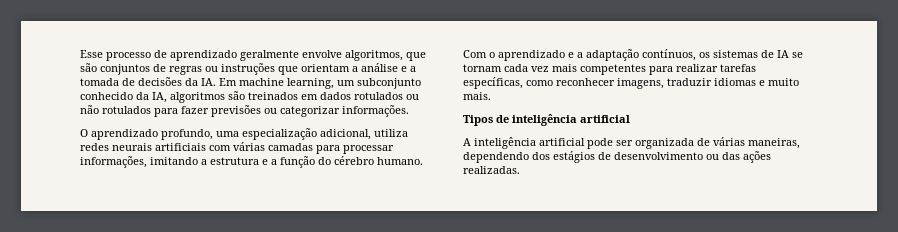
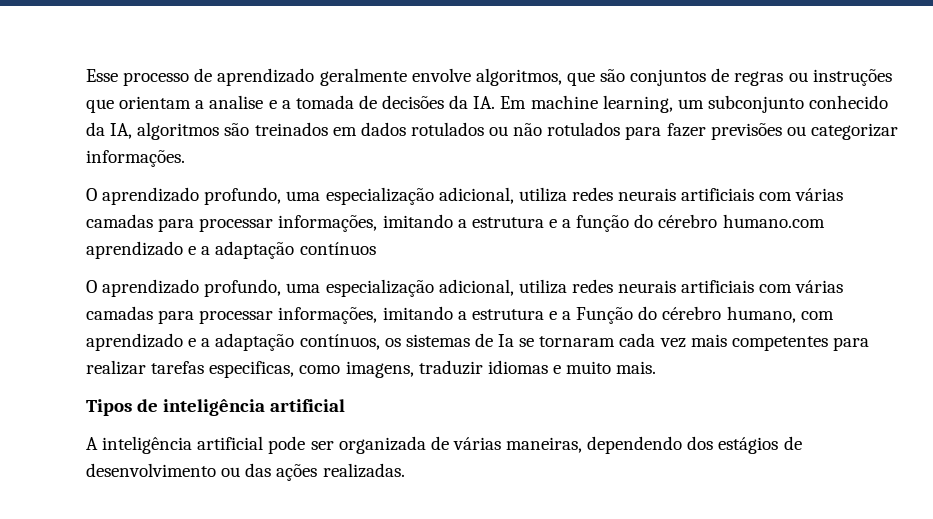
- Esse processo de aprendizado geralmente envolve algoritmos, que são conjuntos de regras ou instruções que orientam a análise e a tomada de decisões da IA. Em machine learning, um subconjunto conhecido da IA, algoritmos são treinados em dados rotulados ou não rotulados para fazer previsões ou categorizar informações.
+ Esse processo de aprendizado geralmente envolve algoritmos, que são conjuntos de regras ou instruções que orientam a analise e a tomada de decisões da IA. Em machine learning, um subconjunto conhecido da IA, algoritmos são treinados em dados rotulados ou não rotulados para fazer previsões ou categorizar informações.
- O aprendizado profundo, uma especialização adicional, utiliza redes neurais artificiais com várias camadas para processar informações, imitando a estrutura e a função do cérebro humano. Com o aprendizado e a adaptação contínuos, os sistemas de IA se tornam cada vez mais competentes para realizar tarefas específicas, como reconhecer imagens, traduzir idiomas e muito mais.
+ O aprendizado profundo, uma especialização adicional, utiliza redes neurais artificiais com várias camadas para processar informações, imitando a estrutura e a função do cérebro humano.com aprendizado e a adaptação contínuos
+ O aprendizado profundo, uma especialização adicional, utiliza redes neurais artificiais com várias camadas para processar informações, imitando a estrutura e a Função do cérebro humano, com aprendizado e a adaptação contínuos, os sistemas de Ia se tornaram cada vez mais competentes para realizar tarefas especificas, como imagens, traduzir idiomas e muito mais.

